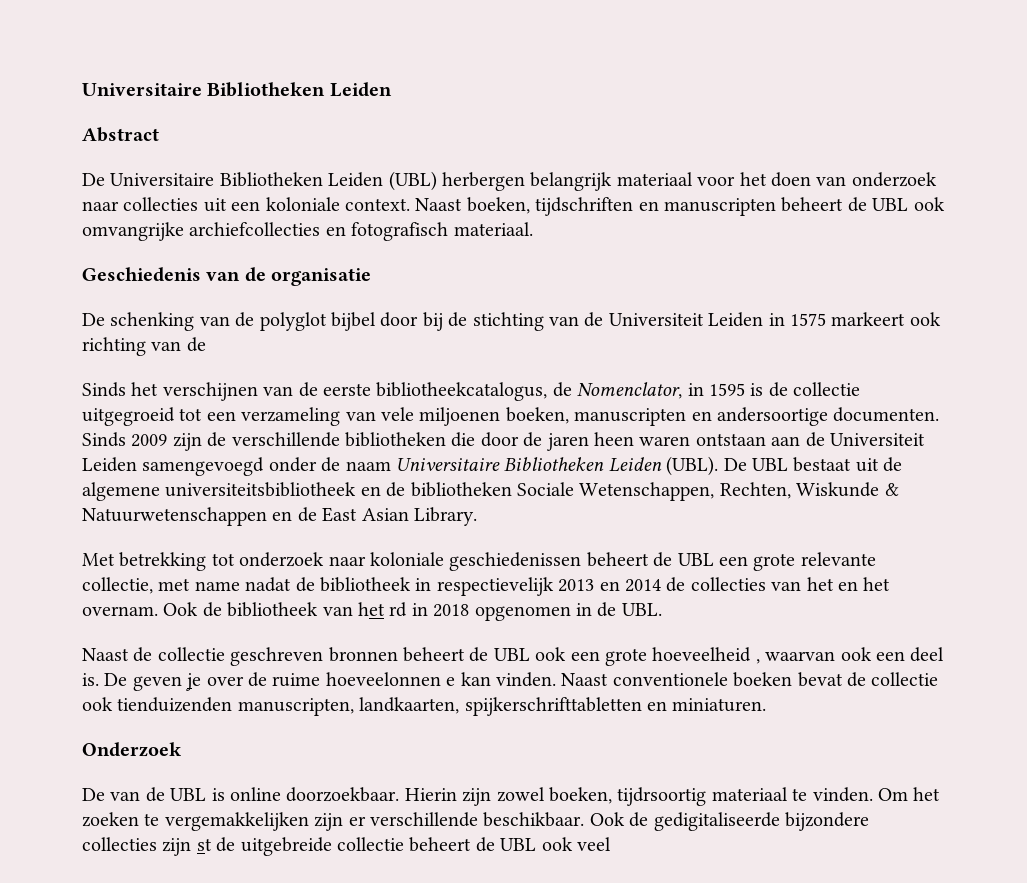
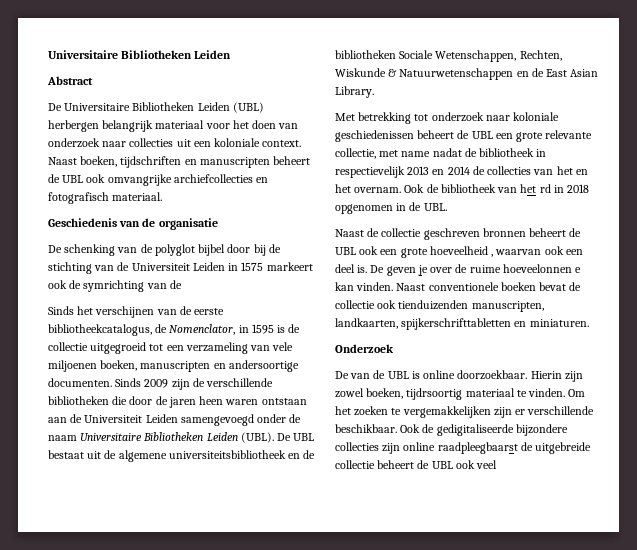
- De schenking van de polyglot bijbel door bij de stichting van de Universiteit Leiden in 1575 markeert ook richting van de
+ De schenking van de polyglot bijbel door bij de stichting van de Universiteit Leiden in 1575 markeert ook de symrichting van de
- Ook de gedigitaliseerde bijzondere collecties zijn st de uitgebreide collectie beheert de UBL ook veel
+ Ook de gedigitaliseerde bijzondere collecties zijn online raadpleegbaarst de uitgebreide collectie beheert de UBL ook veel

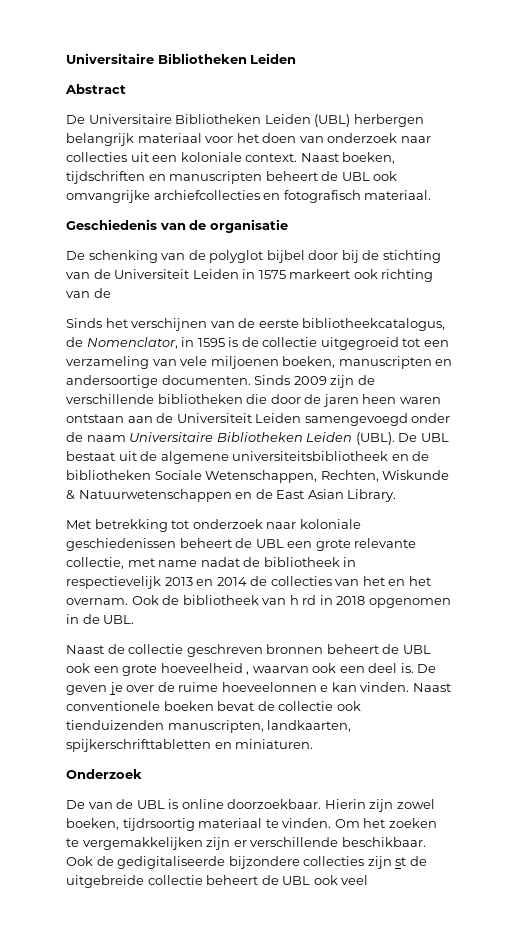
- De schenking van de polyglot bijbel door bij de stichting van de Universiteit Leiden in 1575 markeert ook de symrichting van de
+ De schenking van de polyglot bijbel door bij de stichting van de Universiteit Leiden in 1575 markeert ook richting van de
- Ook de bibliotheek van het rd in 2018 opgenomen in de UBL.
+ Ook de bibliotheek van h rd in 2018 opgenomen in de UBL.
- Ook de gedigitaliseerde bijzondere collecties zijn online raadpleegbaarst de uitgebreide collectie beheert de UBL ook veel
+ Ook de gedigitaliseerde bijzondere collecties zijn st de uitgebreide collectie beheert de UBL ook veel

